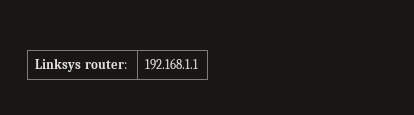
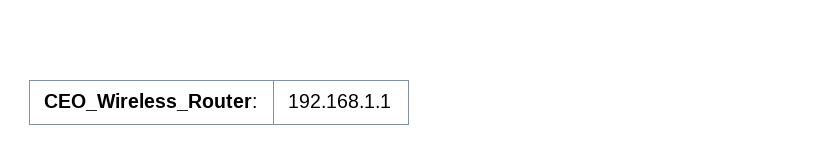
- Linksys router: | 192.168.1.1
+ CEO_Wireless_Router: | 192.168.1.1

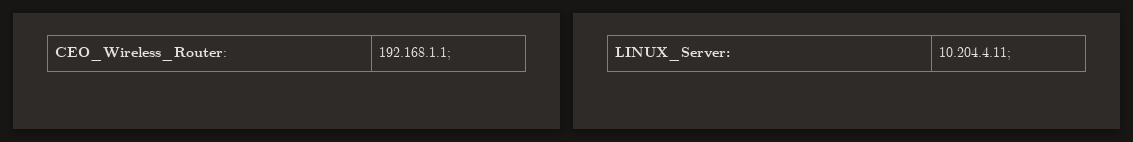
- CEO_Wireless_Router: | 192.168.1.1
+ CEO_Wireless_Router: | 192.168.1.1;
+ LINUX_Server: | 10.204.4.11;

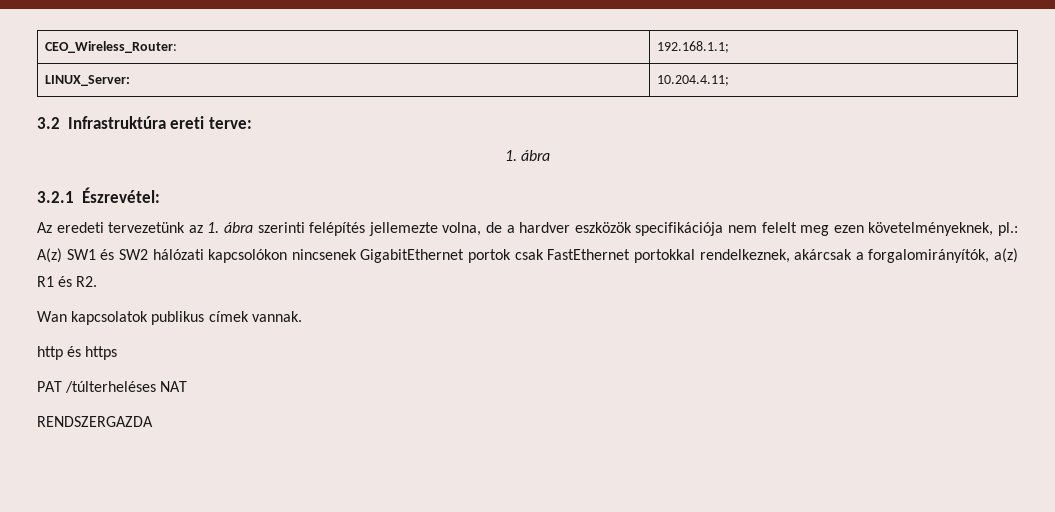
+ 3.2 Infrastruktúra ereti terve:
+ 1. ábra
+ 3.2.1 Észrevétel:
+ Az eredeti tervezetünk az 1. ábra szerinti felépítés jellemezte volna, de a hardver eszközök specifikációja nem felelt meg ezen követelményeknek, pl.: A(z) SW1 és SW2 hálózati kapcsolókon nincsenek GigabitEthernet portok csak FastEthernet portokkal rendelkeznek, akárcsak a forgalomirányítók, a(z) R1 és R2.
+ Wan kapcsolatok publikus címek vannak.
+ http és https
+ PAT /túlterheléses NAT
+ RENDSZERGAZDA

